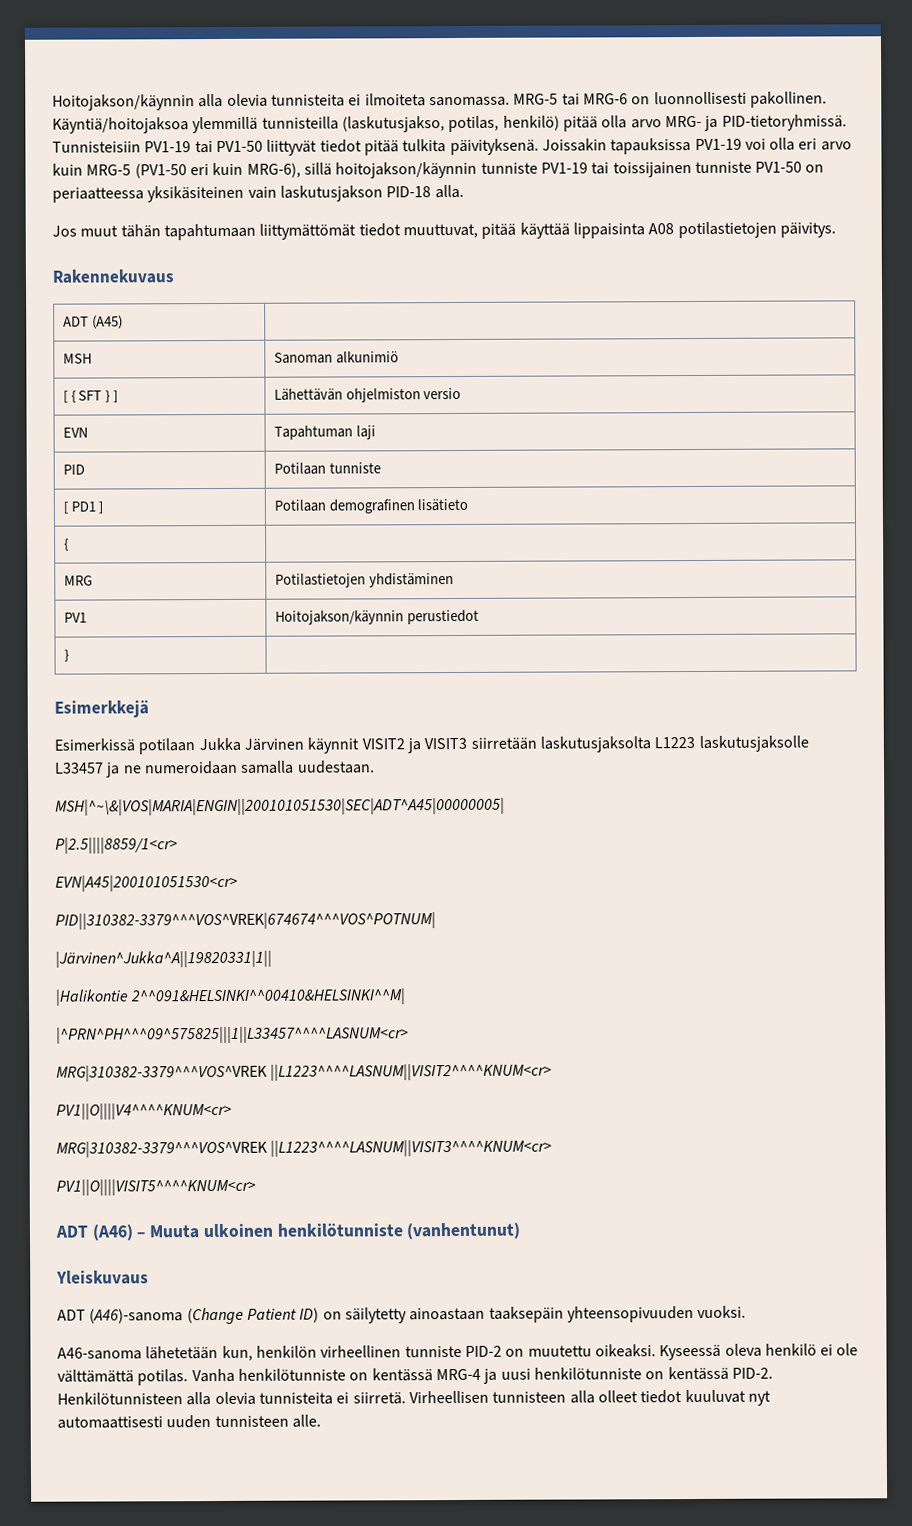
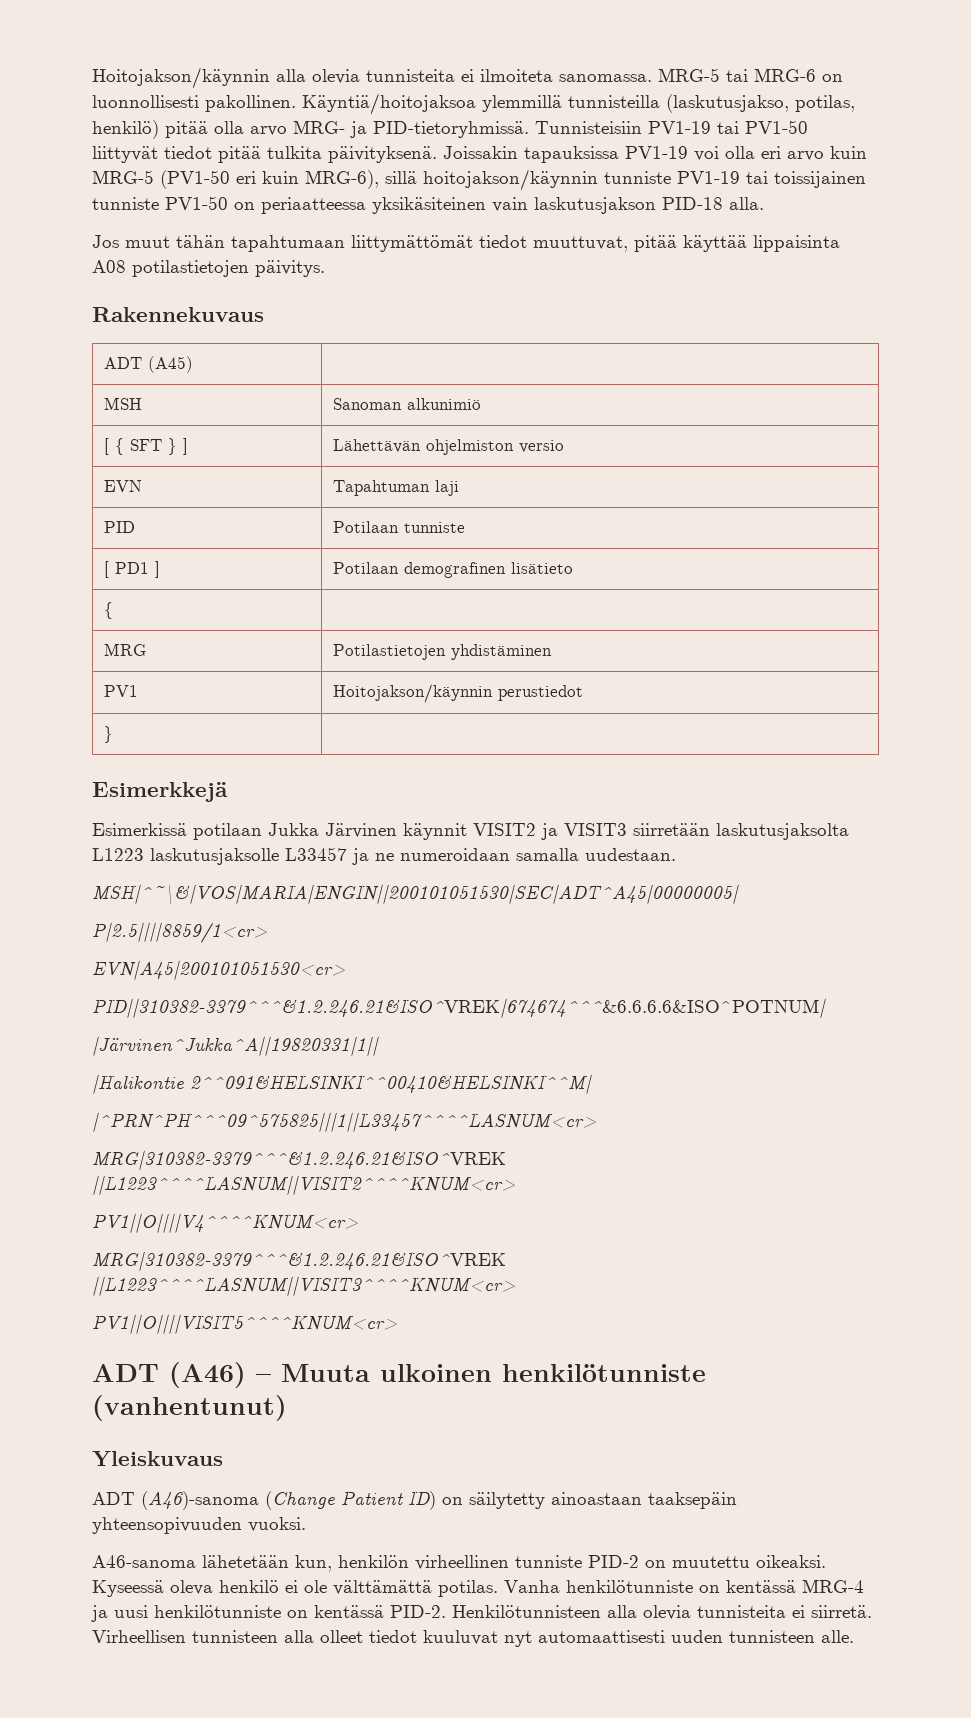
- PID||310382-3379^^^VOS^VREK|674674^^^VOS^POTNUM|
+ PID||310382-3379^^^&1.2.246.21&ISO^VREK|674674^^^&6.6.6.6&ISO^POTNUM|
- MRG|310382-3379^^^VOS^VREK ||L1223^^^^LASNUM||VISIT2^^^^KNUM<cr>
+ MRG|310382-3379^^^&1.2.246.21&ISO^VREK ||L1223^^^^LASNUM||VISIT2^^^^KNUM<cr>
- MRG|310382-3379^^^VOS^VREK ||L1223^^^^LASNUM||VISIT3^^^^KNUM<cr>
+ MRG|310382-3379^^^&1.2.246.21&ISO^VREK ||L1223^^^^LASNUM||VISIT3^^^^KNUM<cr>

